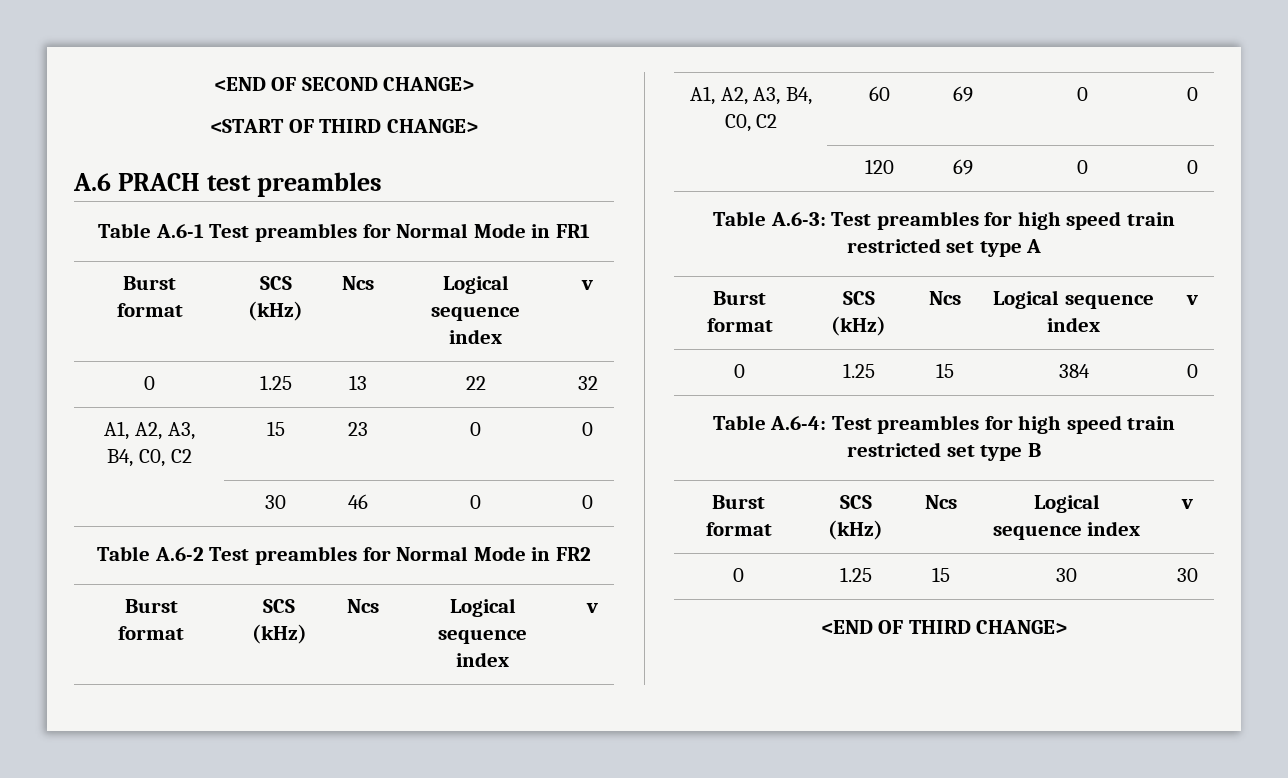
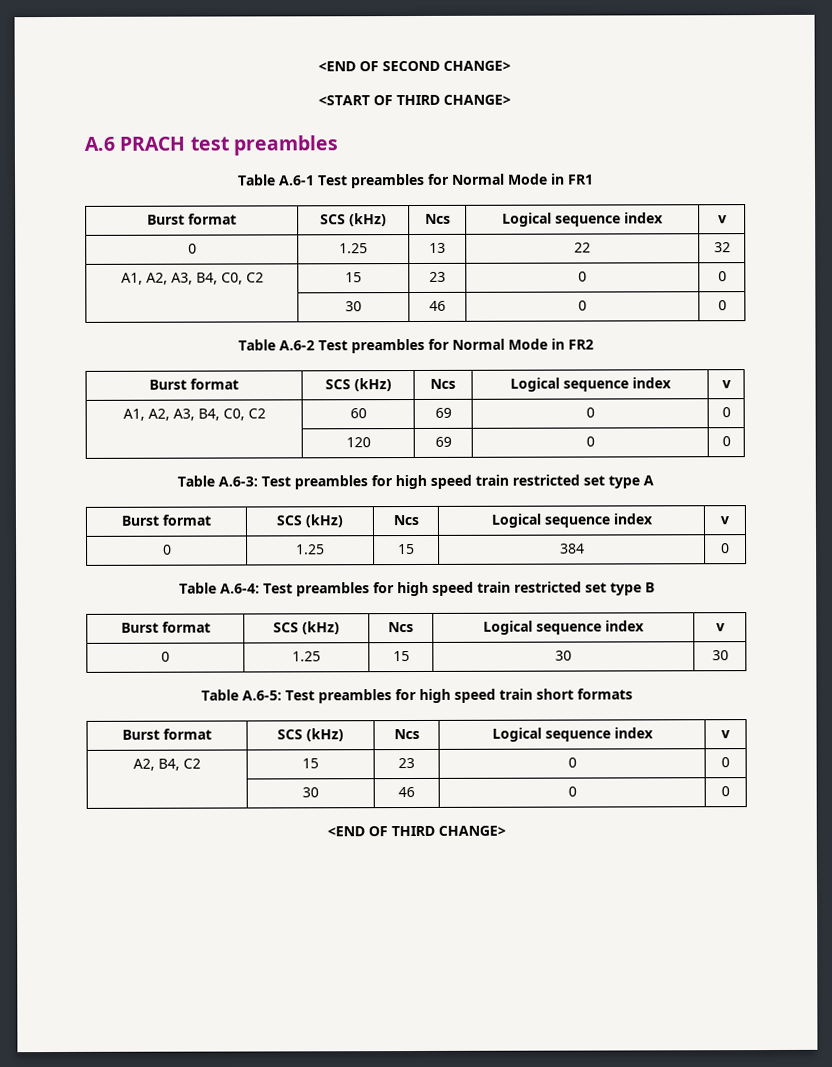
+ Table A.6-5: Test preambles for high speed train short formats
+ Burst format | SCS (kHz) | Ncs | Logical sequence index | v
+ A2, B4, C2 | 15 | 23 | 0 | 0
+ | 30 | 46 | 0 | 0

